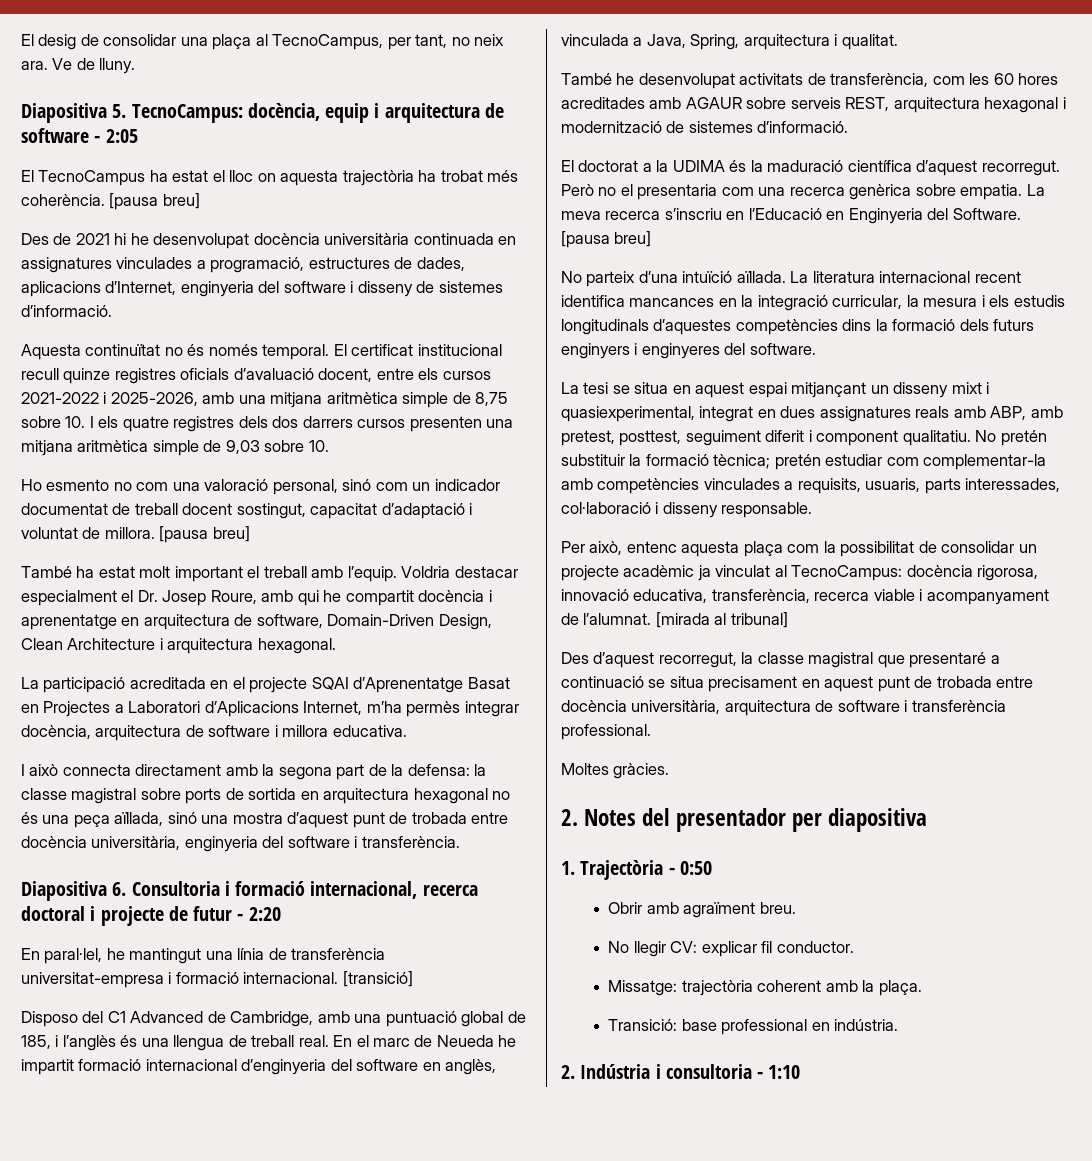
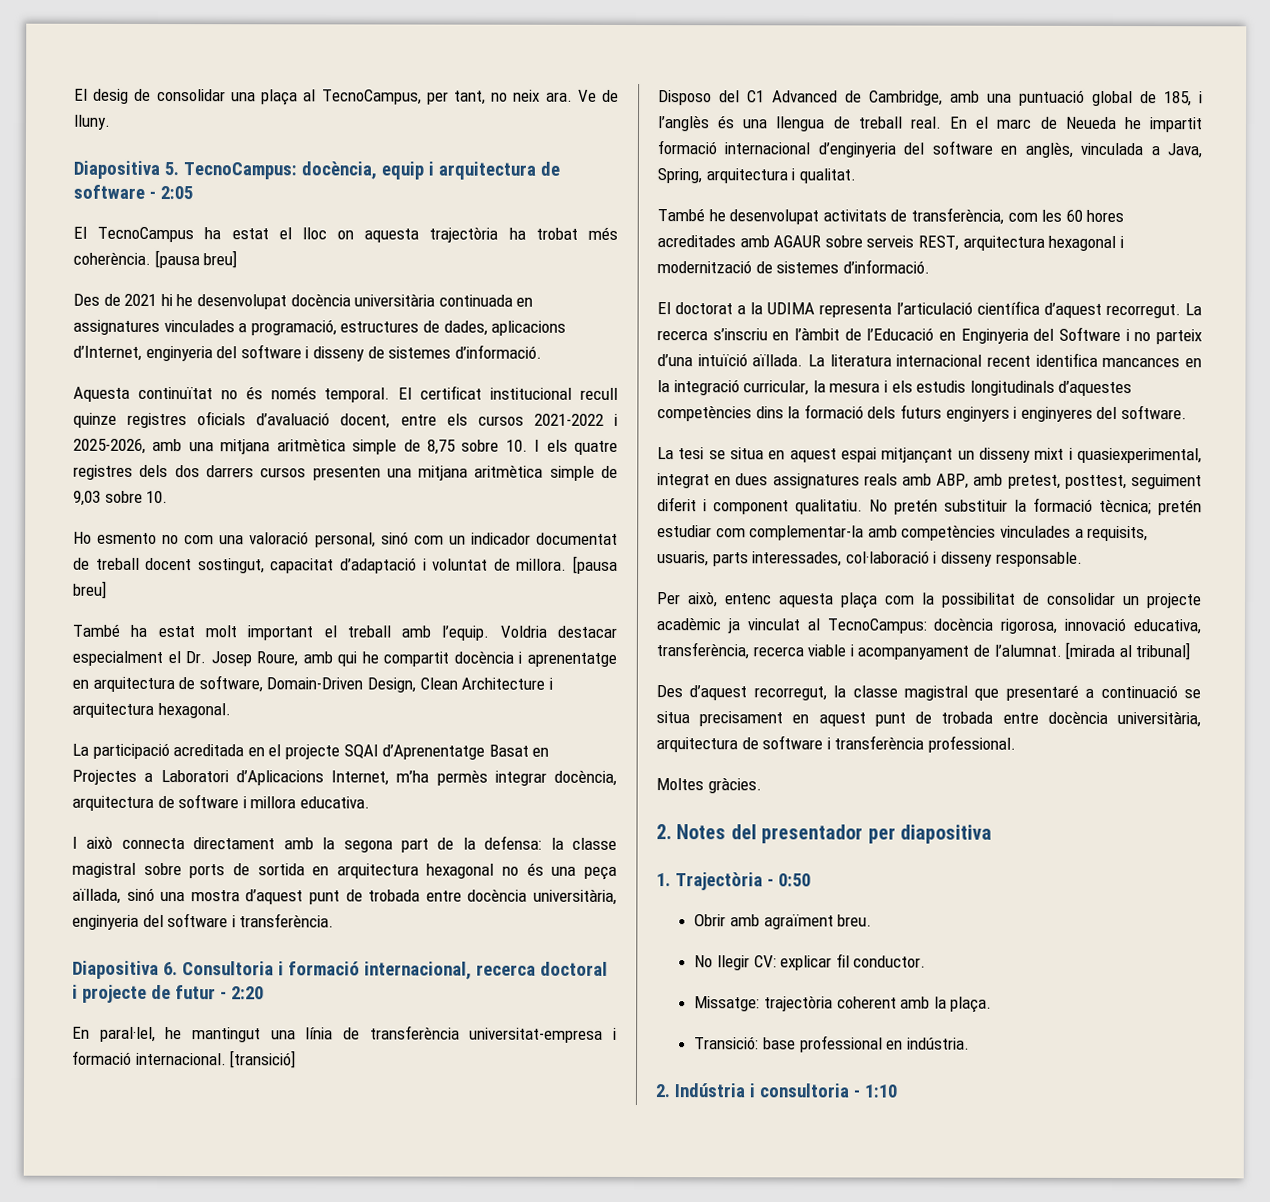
- El doctorat a la UDIMA és la maduració científica d’aquest recorregut. Però no el presentaria com una recerca genèrica sobre empatia. La meva recerca s’inscriu en l’Educació en Enginyeria del Software. [pausa breu]
- No parteix d’una intuïció aïllada.
+ El doctorat a la UDIMA representa l’articulació científica d’aquest recorregut. La recerca s’inscriu en l’àmbit de l’Educació en Enginyeria del Software i no parteix d’una intuïció aïllada.

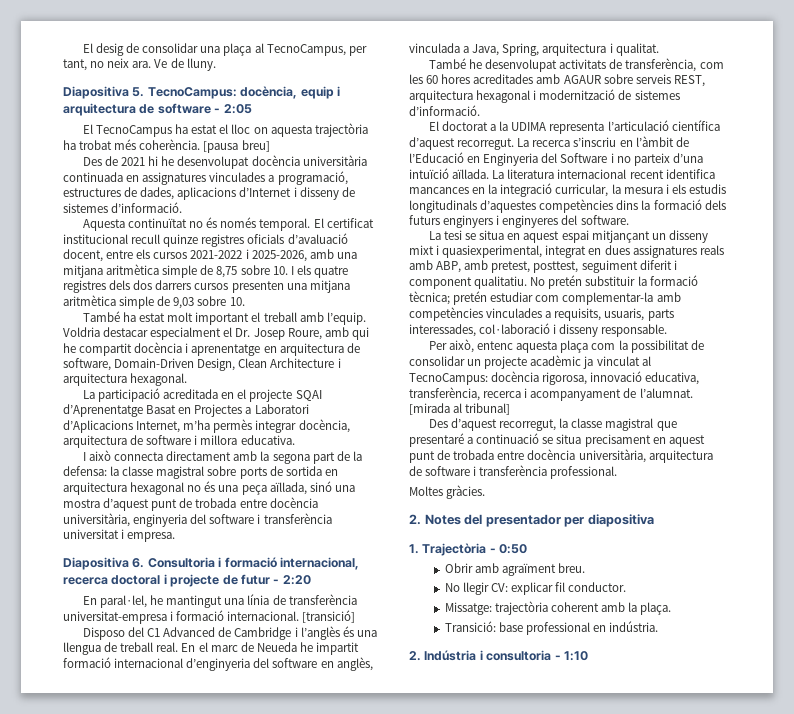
- Des de 2021 hi he desenvolupat docència universitària continuada en assignatures vinculades a programació, estructures de dades, aplicacions d’Internet, enginyeria del software i disseny de sistemes d’informació.
+ Des de 2021 hi he desenvolupat docència universitària continuada en assignatures vinculades a programació, estructures de dades, aplicacions d’Internet i disseny de sistemes d’informació.
- Ho esmento no com una valoració personal, sinó com un indicador documentat de treball docent sostingut, capacitat d’adaptació i voluntat de millora. [pausa breu]
- I això connecta directament amb la segona part de la defensa: la classe magistral sobre ports de sortida en arquitectura hexagonal no és una peça aïllada, sinó una mostra d’aquest punt de trobada entre docència universitària, enginyeria del software i transferència.
+ I això connecta directament amb la segona part de la defensa: la classe magistral sobre ports de sortida en arquitectura hexagonal no és una peça aïllada, sinó una mostra d’aquest punt de trobada entre docència universitària, enginyeria del software i transferència universitat i empresa.
- Disposo del C1 Advanced de Cambridge, amb una puntuació global de 185, i l’anglès és una llengua de treball real.
+ Disposo del C1 Advanced de Cambridge i l’anglès és una llengua de treball real.
- Per això, entenc aquesta plaça com la possibilitat de consolidar un projecte acadèmic ja vinculat al TecnoCampus: docència rigorosa, innovació educativa, transferència, recerca viable i acompanyament de l’alumnat.
+ Per això, entenc aquesta plaça com la possibilitat de consolidar un projecte acadèmic ja vinculat al TecnoCampus: docència rigorosa, innovació educativa, transferència, recerca i acompanyament de l’alumnat.

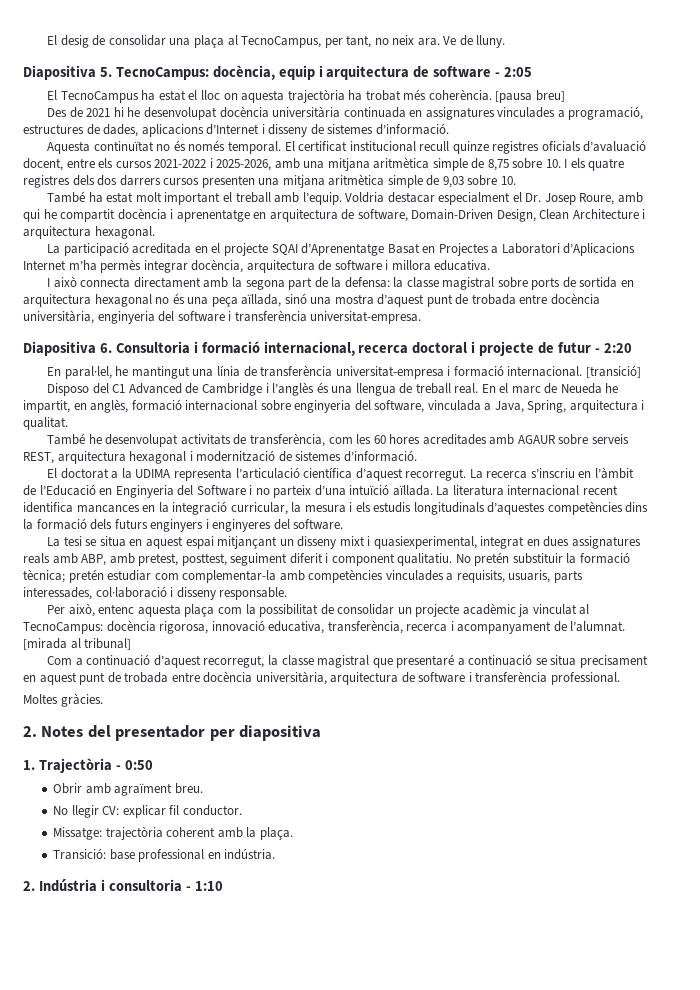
- La participació acreditada en el projecte SQAI d’Aprenentatge Basat en Projectes a Laboratori d’Aplicacions Internet, m’ha permès integrar docència, arquitectura de software i millora educativa.
+ La participació acreditada en el projecte SQAI d’Aprenentatge Basat en Projectes a Laboratori d’Aplicacions Internet m’ha permès integrar docència, arquitectura de software i millora educativa.
- I això connecta directament amb la segona part de la defensa: la classe magistral sobre ports de sortida en arquitectura hexagonal no és una peça aïllada, sinó una mostra d’aquest punt de trobada entre docència universitària, enginyeria del software i transferència universitat i empresa.
+ I això connecta directament amb la segona part de la defensa: la classe magistral sobre ports de sortida en arquitectura hexagonal no és una peça aïllada, sinó una mostra d’aquest punt de trobada entre docència universitària, enginyeria del software i transferència universitat-empresa.
- En el marc de Neueda he impartit formació internacional d’enginyeria del software en anglès, vinculada a Java, Spring, arquitectura i qualitat.
+ En el marc de Neueda he impartit, en anglès, formació internacional sobre enginyeria del software, vinculada a Java, Spring, arquitectura i qualitat.
- Des d’aquest recorregut, la classe magistral que presentaré a continuació se situa precisament en aquest punt de trobada entre docència universitària, arquitectura de software i transferència professional.
+ Com a continuació d’aquest recorregut, la classe magistral que presentaré a continuació se situa precisament en aquest punt de trobada entre docència universitària, arquitectura de software i transferència professional.

